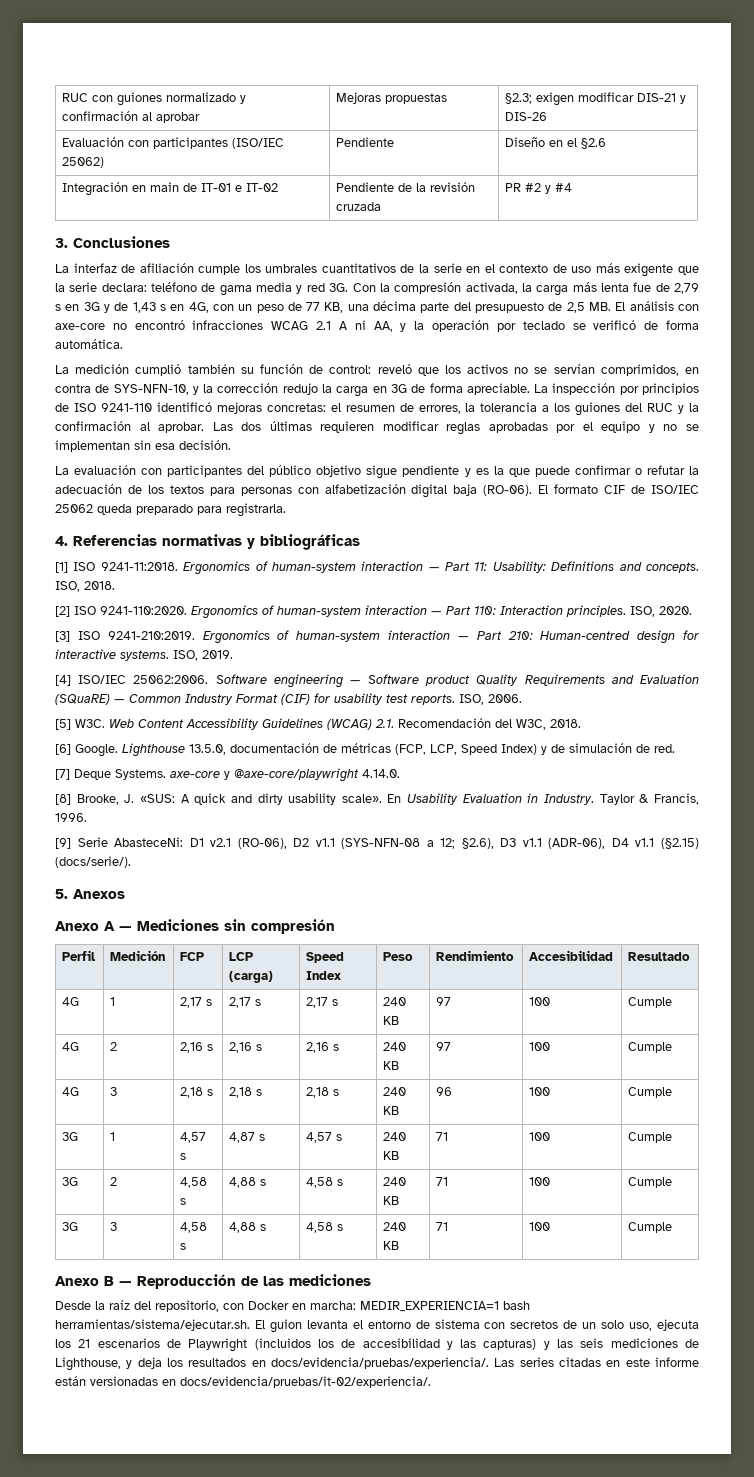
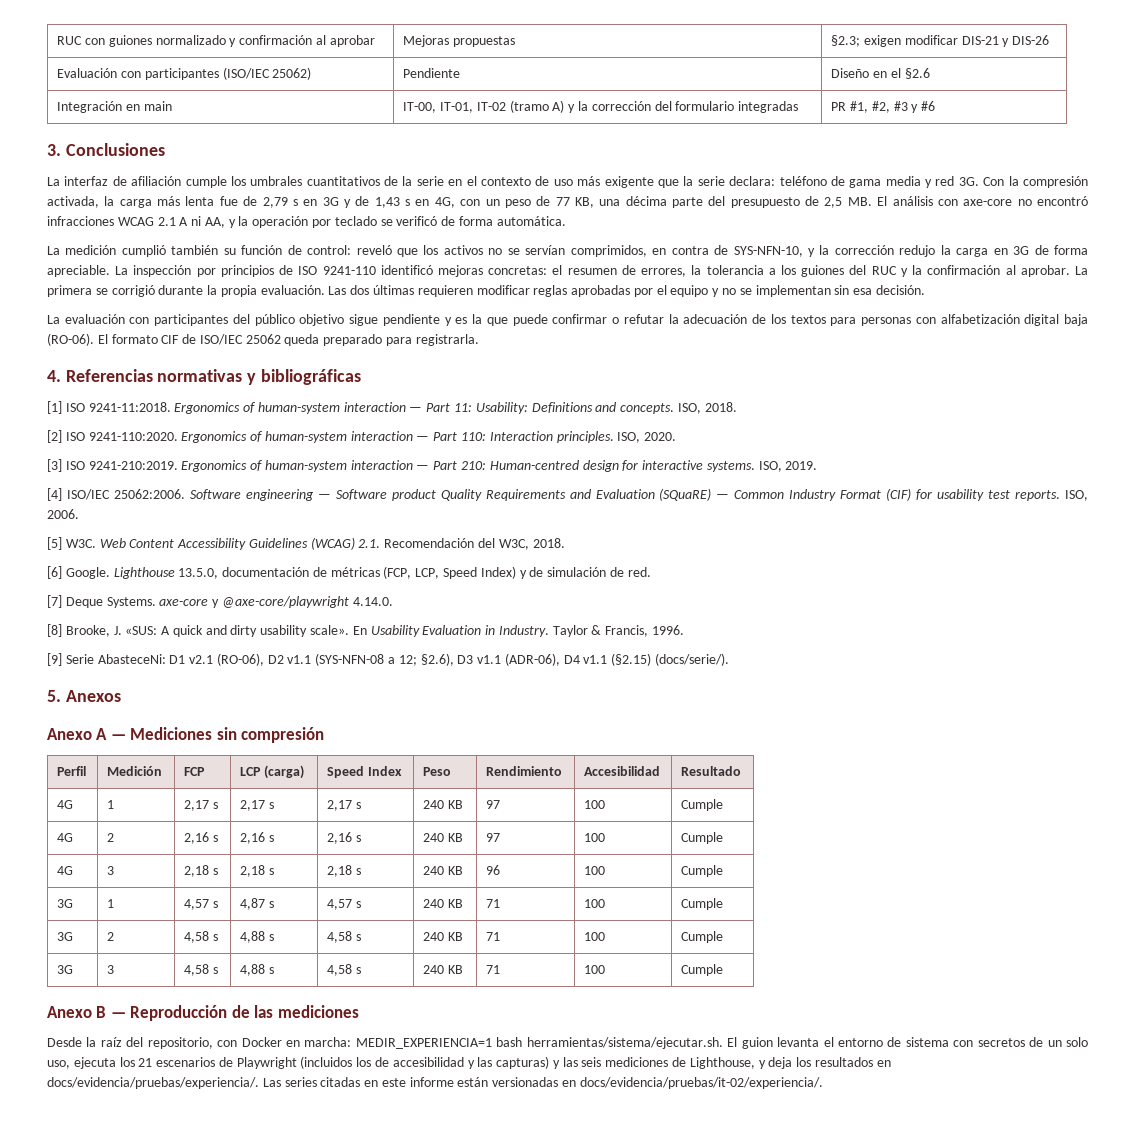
- Integración en main de IT-01 e IT-02 | Pendiente de la revisión cruzada | PR #2 y #4
+ Integración en main | IT-00, IT-01, IT-02 (tramo A) y la corrección del formulario integradas | PR #1, #2, #3 y #6
+ La primera se corrigió durante la propia evaluación.

